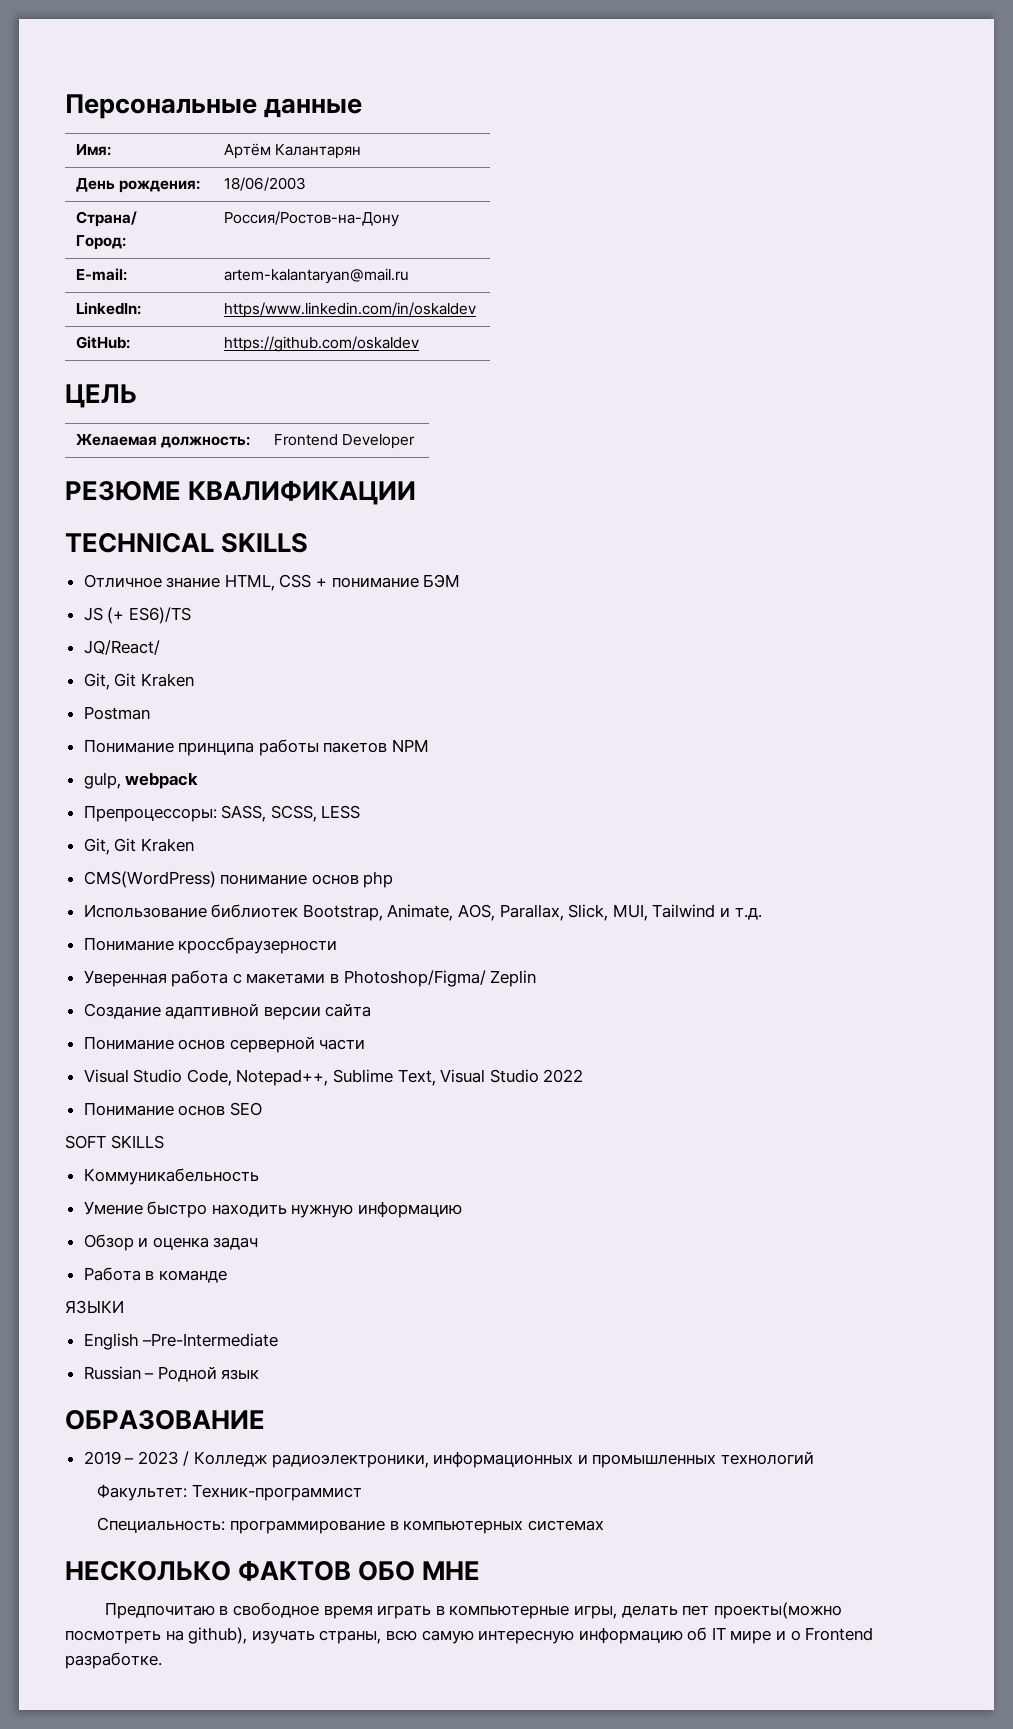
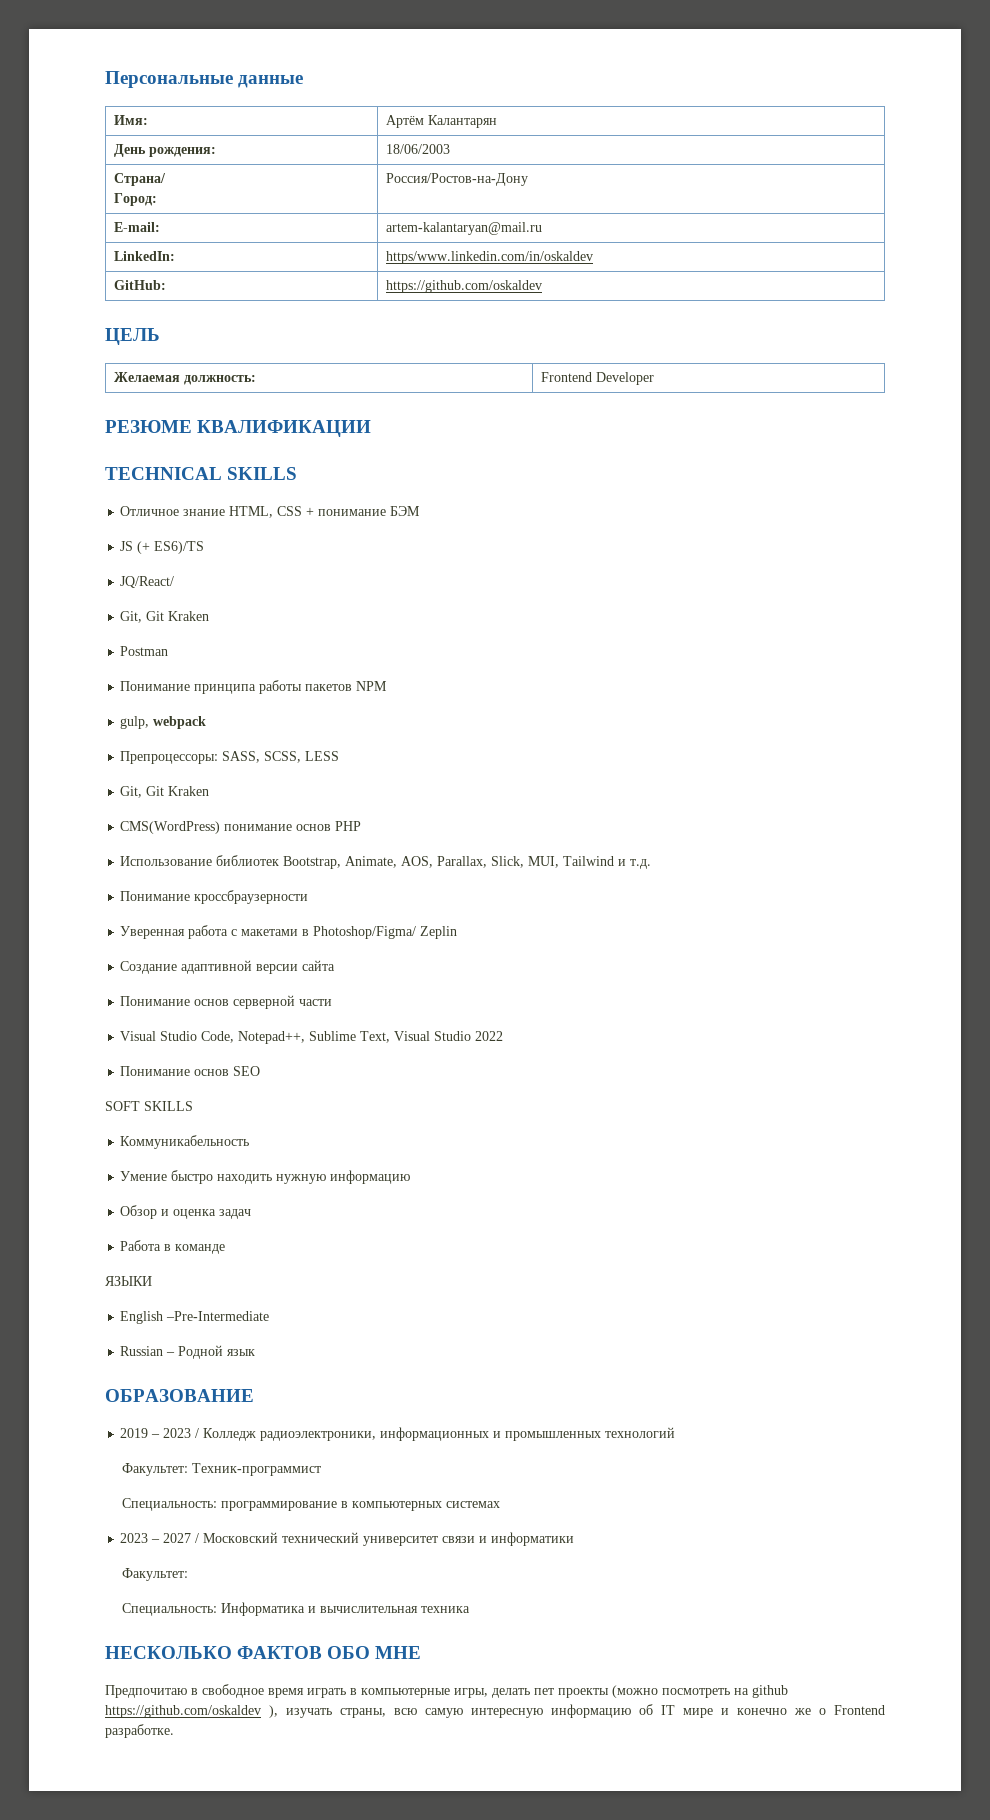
- CMS(WordPress) понимание основ php
+ CMS(WordPress) понимание основ PHP
+ 2023 – 2027 / Московский технический университет связи и информатики
+ Факультет:
+ Специальность: Информатика и вычислительная техника
- Предпочитаю в свободное время играть в компьютерные игры, делать пет проекты(можно посмотреть на github), изучать страны, всю самую интересную информацию об IT мире и о Frontend разработке.
+ Предпочитаю в свободное время играть в компьютерные игры, делать пет проекты (можно посмотреть на github https://github.com/oskaldev ), изучать страны, всю самую интересную информацию об IT мире и конечно же о Frontend разработке.

